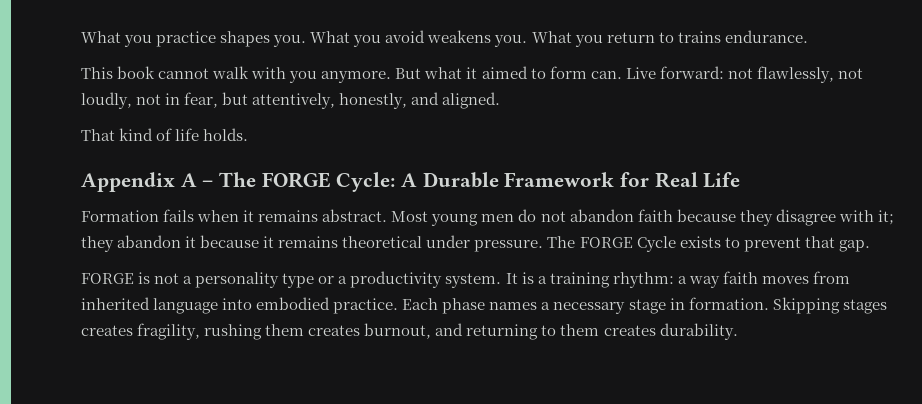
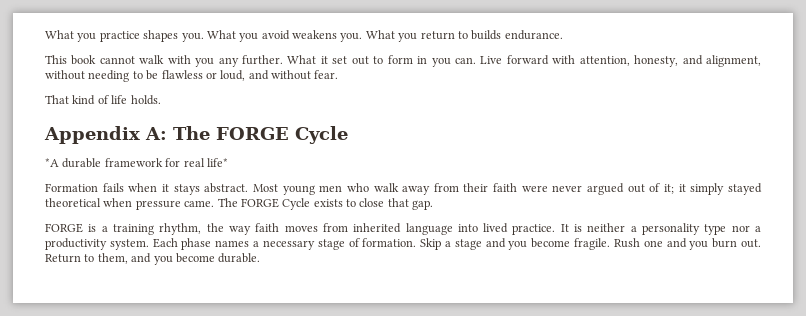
- What you return to trains endurance.
+ What you return to builds endurance.
- This book cannot walk with you anymore. But what it aimed to form can. Live forward: not flawlessly, not loudly, not in fear, but attentively, honestly, and aligned.
+ This book cannot walk with you any further. What it set out to form in you can. Live forward with attention, honesty, and alignment, without needing to be flawless or loud, and without fear.
- Appendix A – The FORGE Cycle: A Durable Framework for Real Life
+ Appendix A: The FORGE Cycle
+ *A durable framework for real life*
- Formation fails when it remains abstract.
+ Formation fails when it stays abstract.
- Most young men do not abandon faith because they disagree with it; they abandon it because it remains theoretical under pressure.
+ Most young men who walk away from their faith were never argued out of it; it simply stayed theoretical when pressure came.
- The FORGE Cycle exists to prevent that gap.
+ The FORGE Cycle exists to close that gap.
- FORGE is not a personality type or a productivity system. It is a training rhythm: a way faith moves from inherited language into embodied practice.
+ FORGE is a training rhythm, the way faith moves from inherited language into lived practice. It is neither a personality type nor a productivity system.
- Each phase names a necessary stage in formation. Skipping stages creates fragility, rushing them creates burnout, and returning to them creates durability.
+ Each phase names a necessary stage of formation. Skip a stage and you become fragile. Rush one and you burn out. Return to them, and you become durable.

